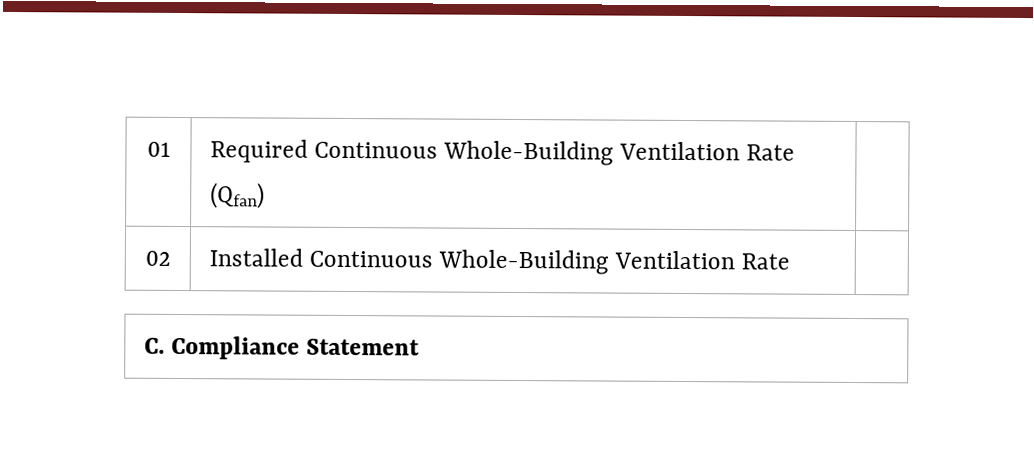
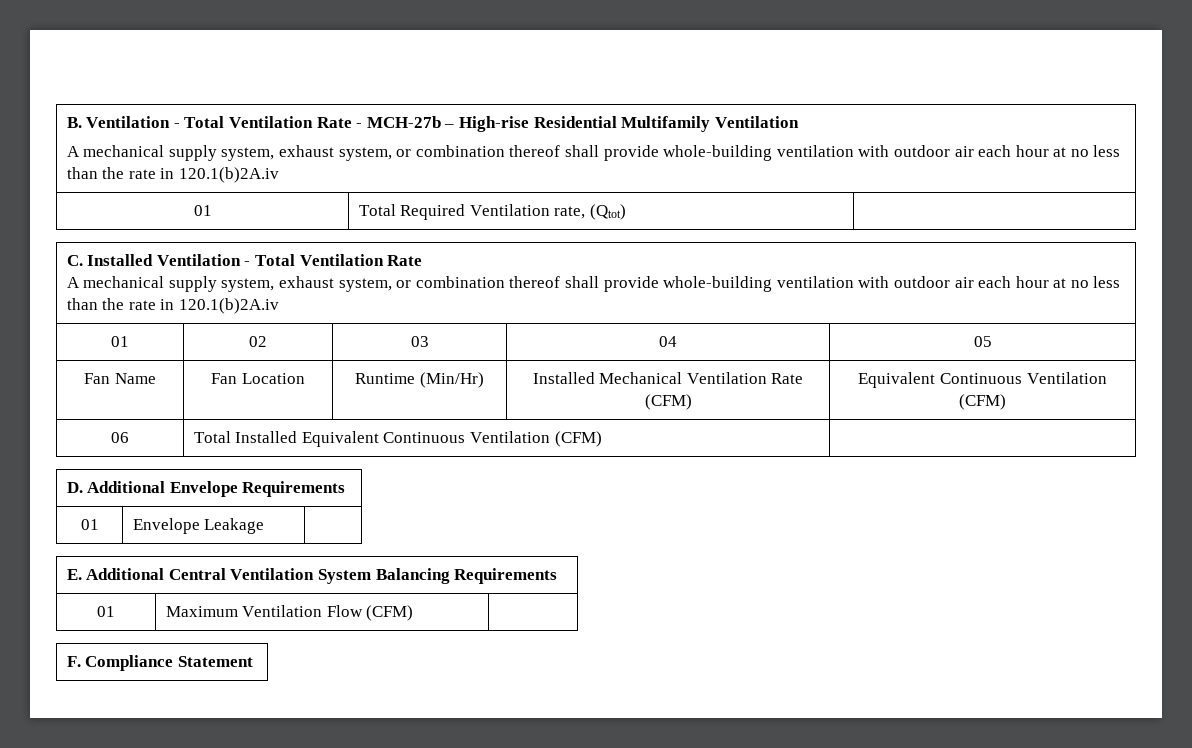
- 01 | Required Continuous Whole-Building Ventilation Rate (Qfan) |
- 02 | Installed Continuous Whole-Building Ventilation Rate |
- C. Compliance Statement
+ B. Ventilation - Total Ventilation Rate - MCH-27b – High-rise Residential Multifamily Ventilation
+ A mechanical supply system, exhaust system, or combination thereof shall provide whole-building ventilation with outdoor air each hour at no less than the rate in 120.1(b)2A.iv
+ 01 | Total Required Ventilation rate, (Qtot) |
+ C. Installed Ventilation - Total Ventilation Rate
+ A mechanical supply system, exhaust system, or combination thereof shall provide whole-building ventilation with outdoor air each hour at no less than the rate in 120.1(b)2A.iv
+ 01 | 02 | 03 | 04 | 05
+ Fan Name | Fan Location | Runtime (Min/Hr) | Installed Mechanical Ventilation Rate (CFM) | Equivalent Continuous Ventilation (CFM)
+ 06 | Total Installed Equivalent Continuous Ventilation (CFM) |
+ D. Additional Envelope Requirements
+ 01 | Envelope Leakage |
+ E. Additional Central Ventilation System Balancing Requirements
+ 01 | Maximum Ventilation Flow (CFM) |
+ F. Compliance Statement

